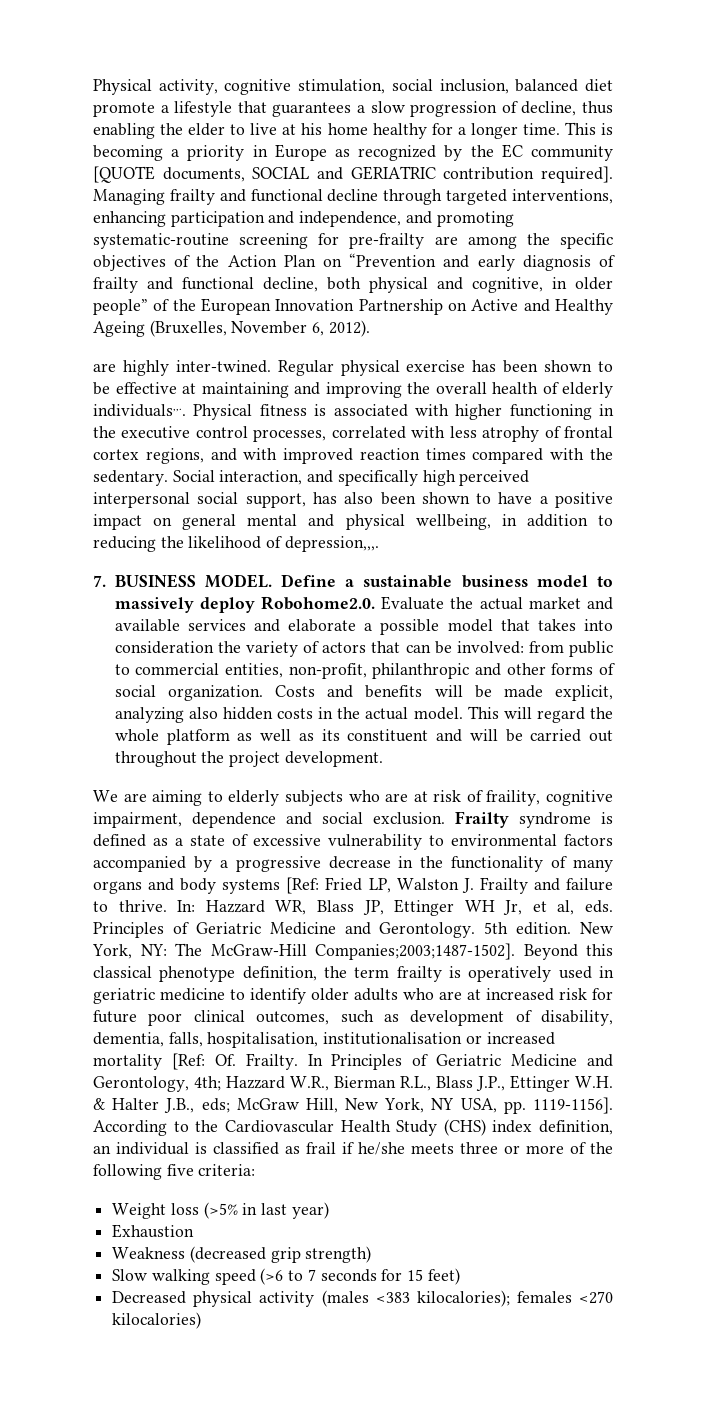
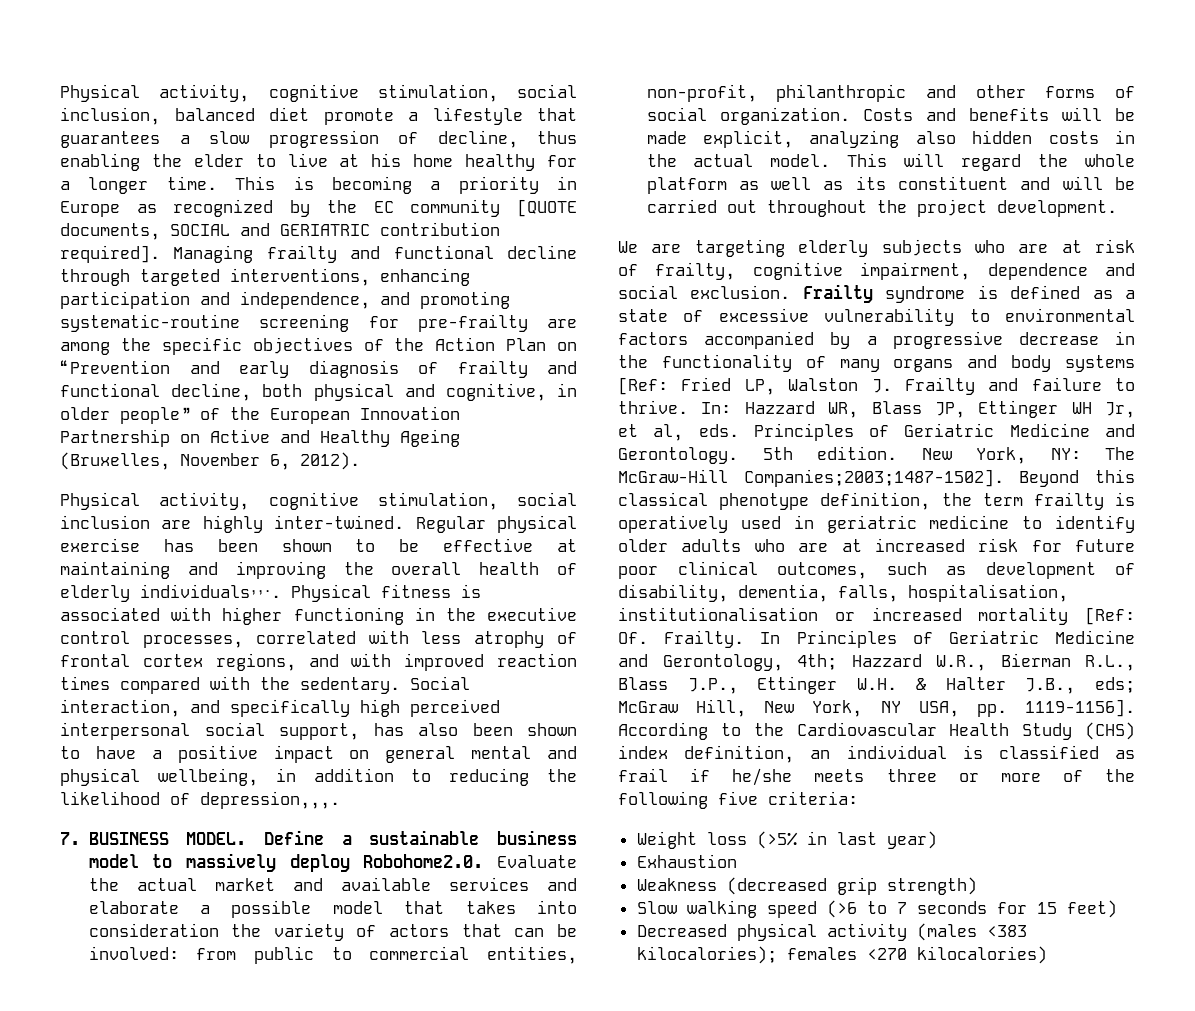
- are highly inter-twined.
+ Physical activity, cognitive stimulation, social inclusion are highly inter-twined.
- We are aiming to elderly subjects who are at risk of fraility, cognitive impairment, dependence and social exclusion.
+ We are targeting elderly subjects who are at risk of frailty, cognitive impairment, dependence and social exclusion.

